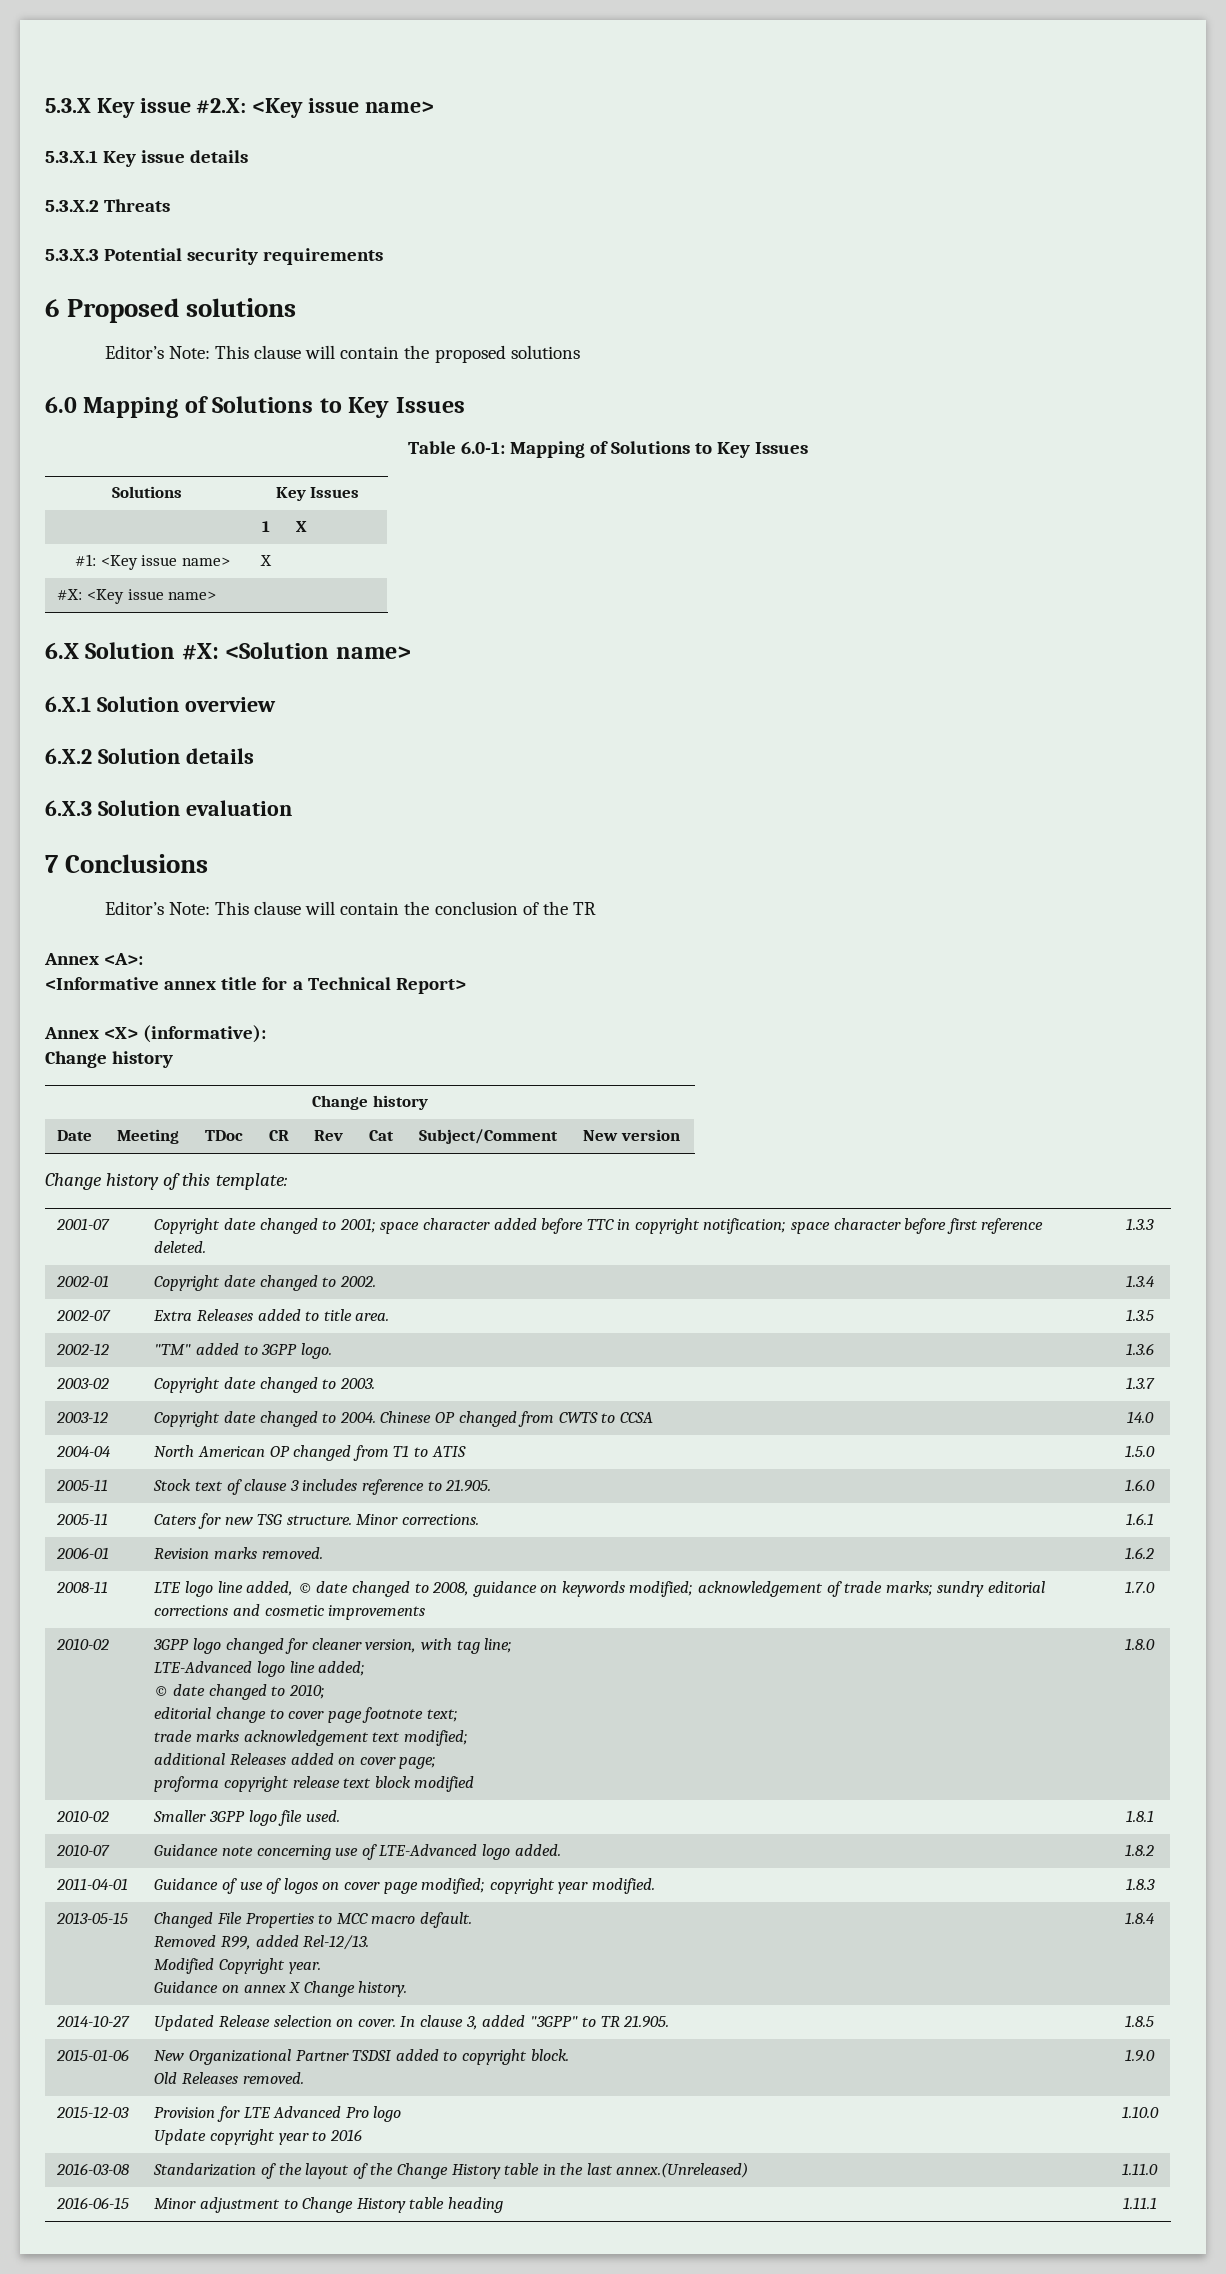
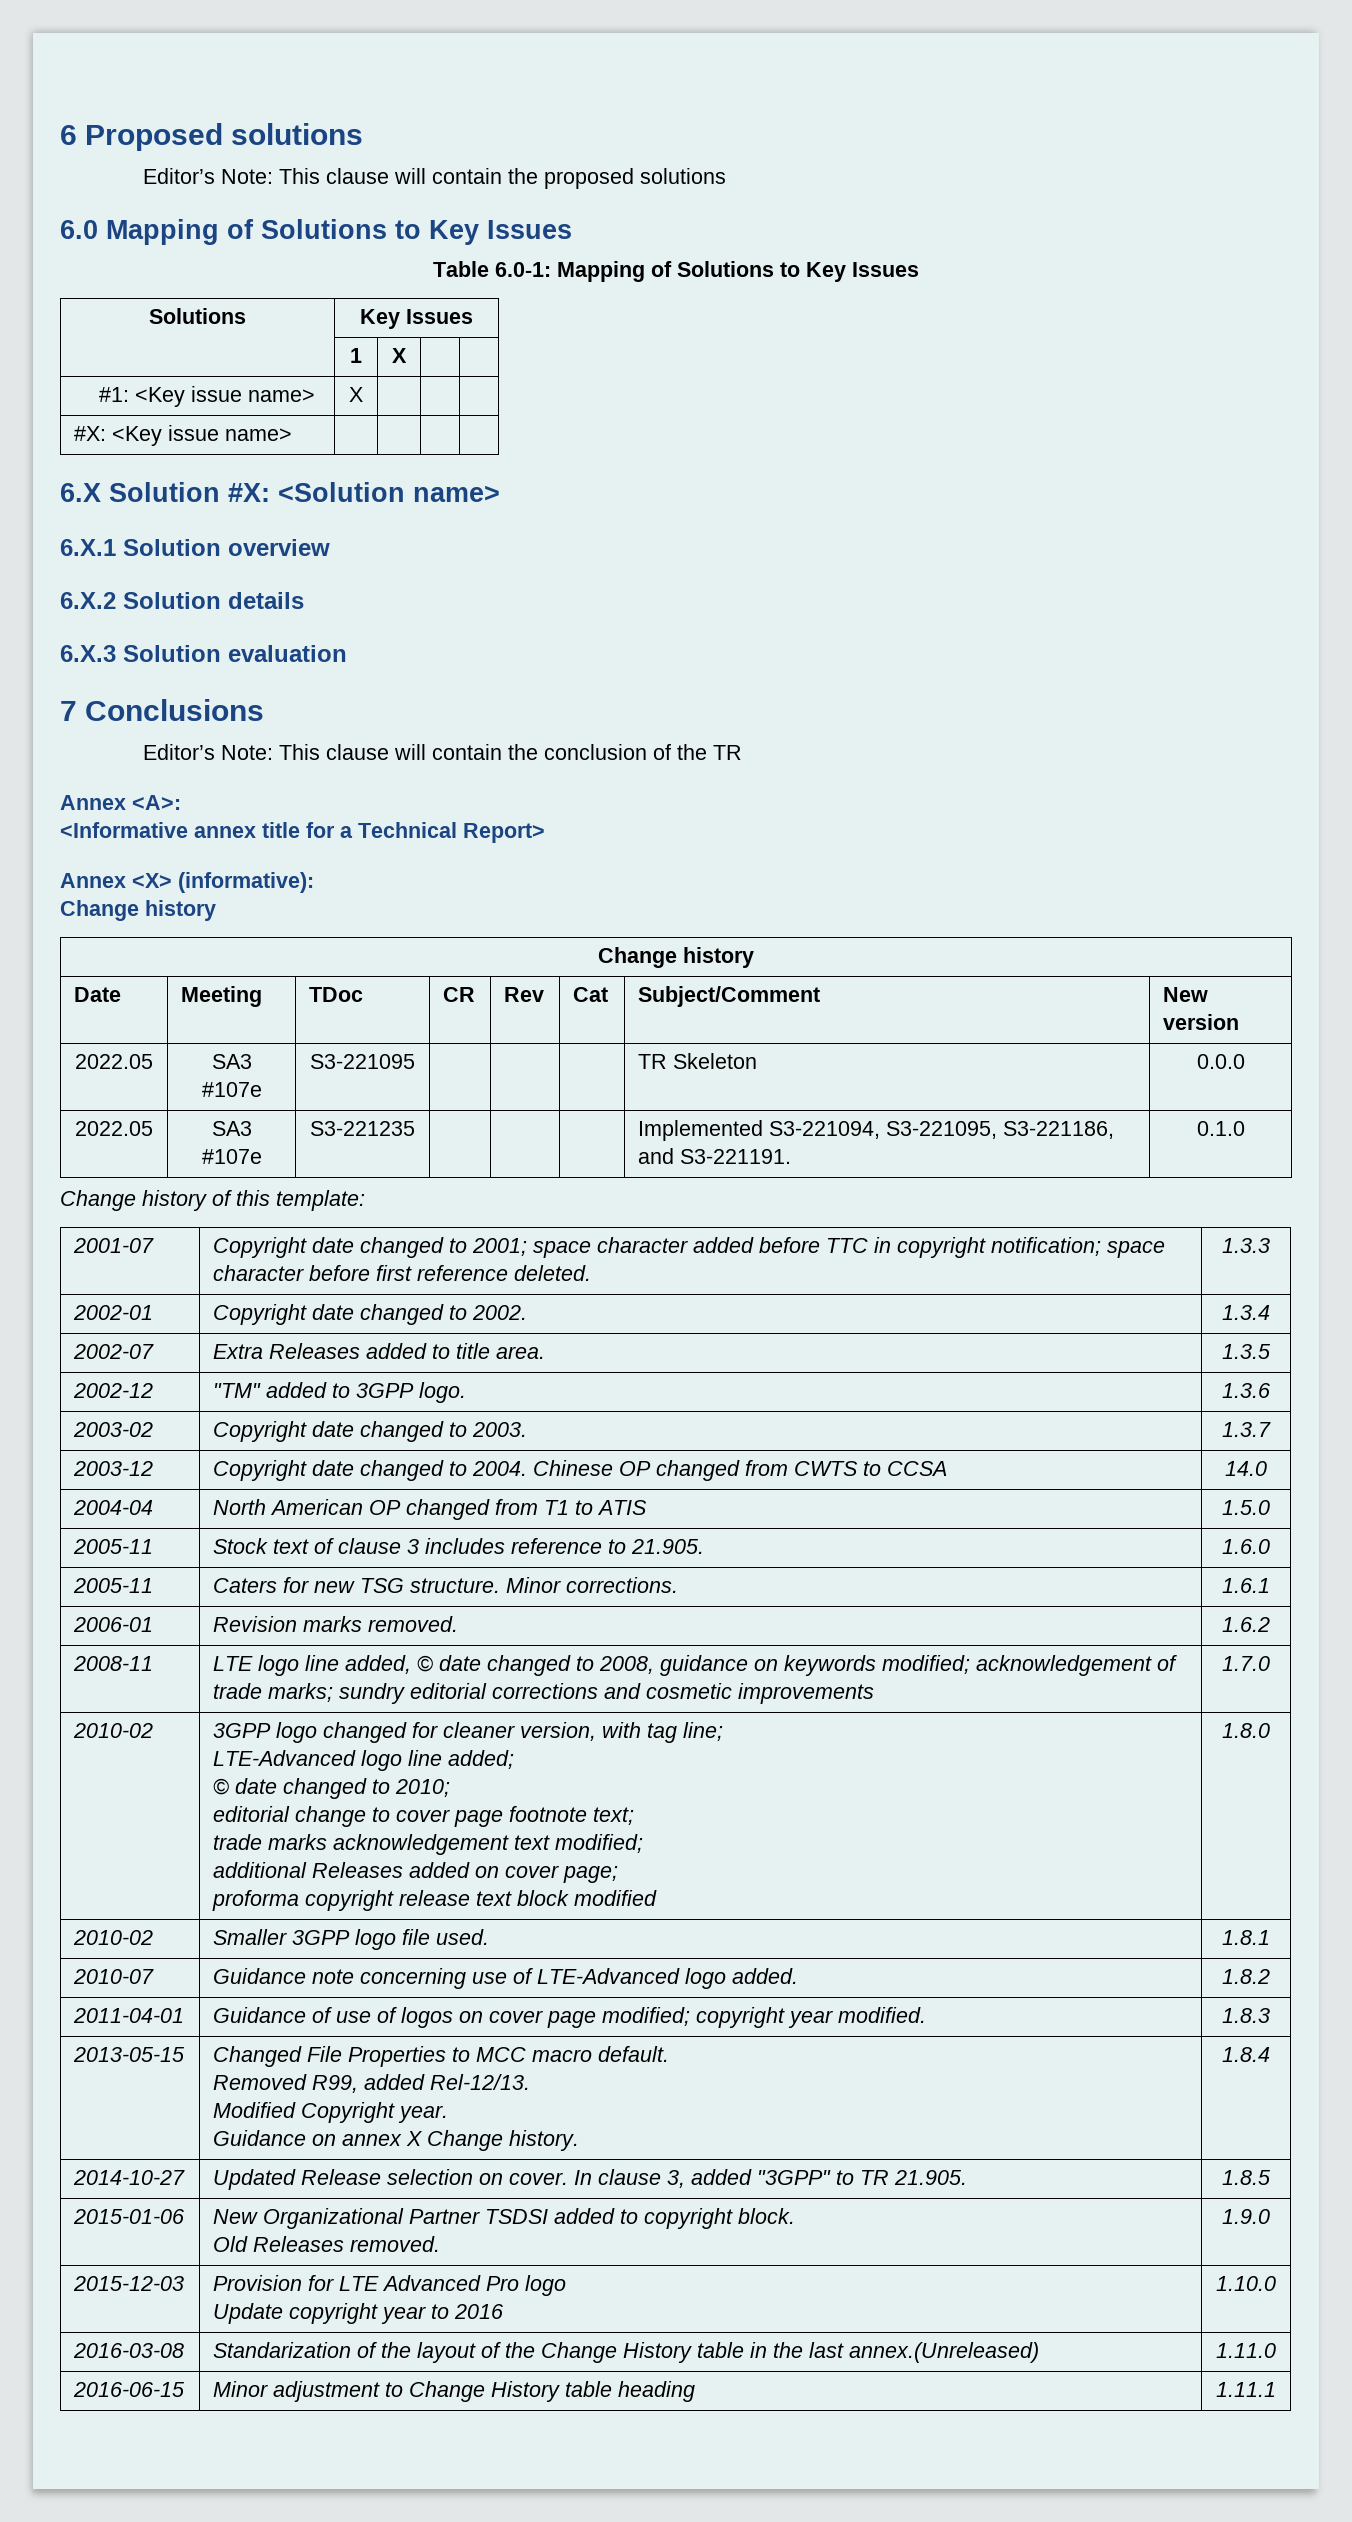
- 5.3.X Key issue #2.X: <Key issue name>
- 5.3.X.1 Key issue details
- 5.3.X.2 Threats
- 5.3.X.3 Potential security requirements
+ 2022.05 | SA3 #107e | S3-221095 | | | | TR Skeleton | 0.0.0
+ 2022.05 | SA3 #107e | S3-221235 | | | | Implemented S3-221094, S3-221095, S3-221186, and S3-221191. | 0.1.0

